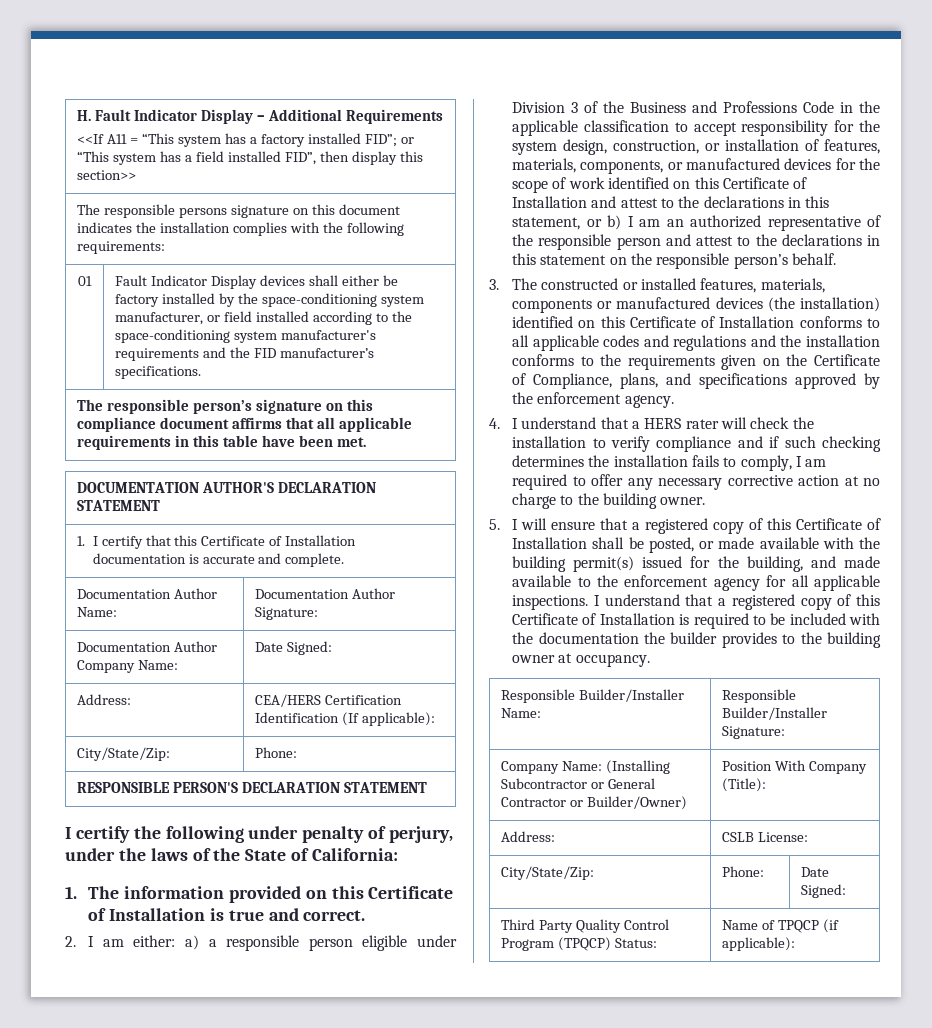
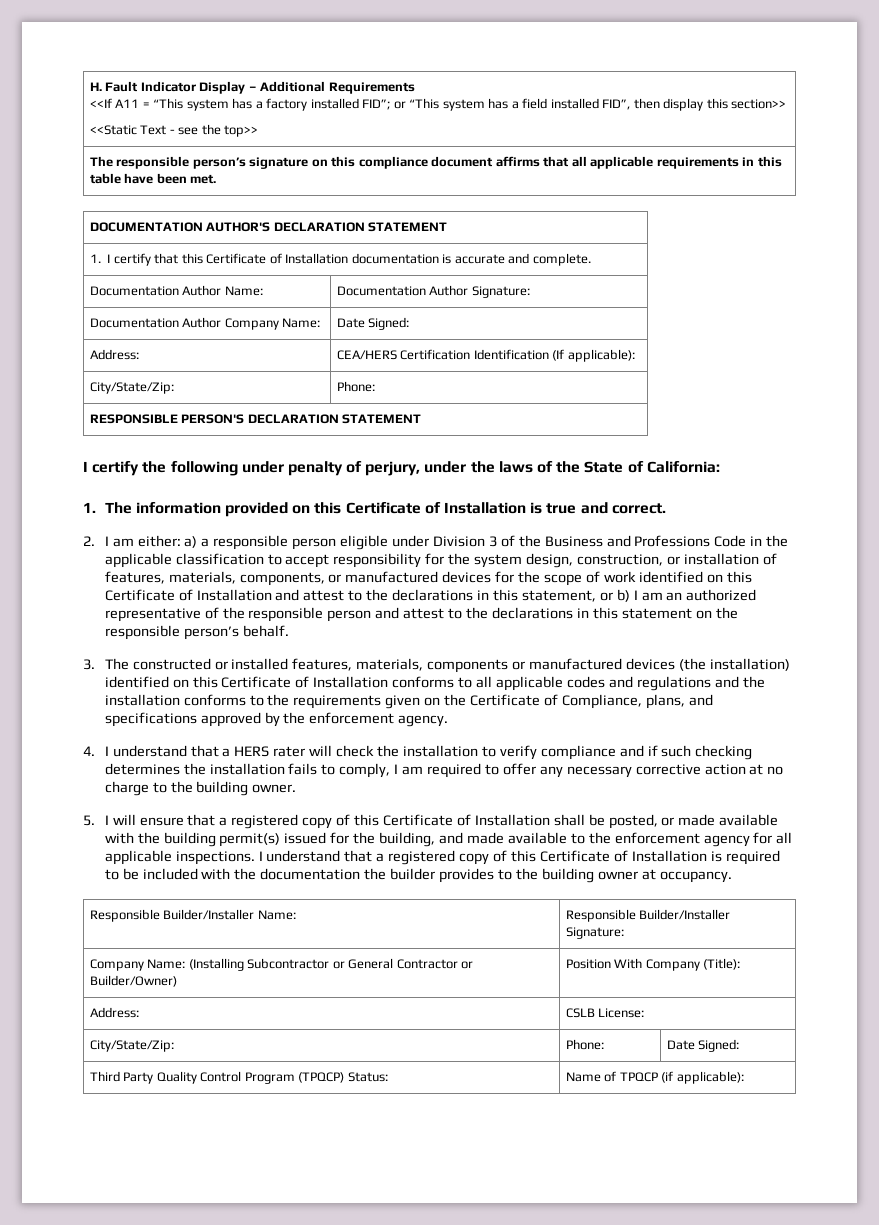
  H. Fault Indicator Display – Additional Requirements
  <<If A11 = “This system has a factory installed FID”; or “This system has a field installed FID”, then display this section>>
- The responsible persons signature on this document indicates the installation complies with the following requirements:
- 01 | Fault Indicator Display devices shall either be factory installed by the space-conditioning system manufacturer, or field installed according to the space-conditioning system manufacturer's requirements and the FID manufacturer’s specifications.
+ <<Static Text - see the top>>

